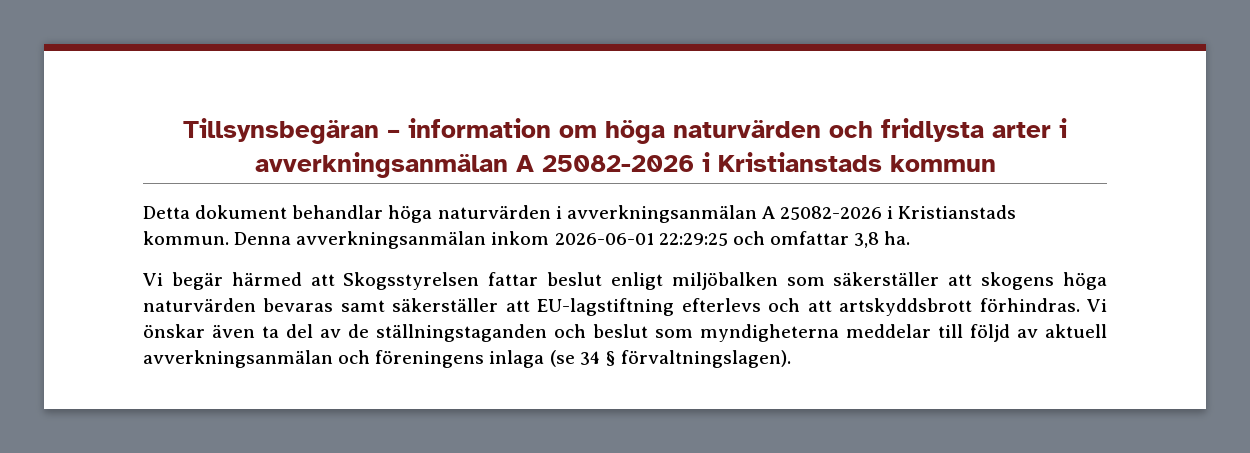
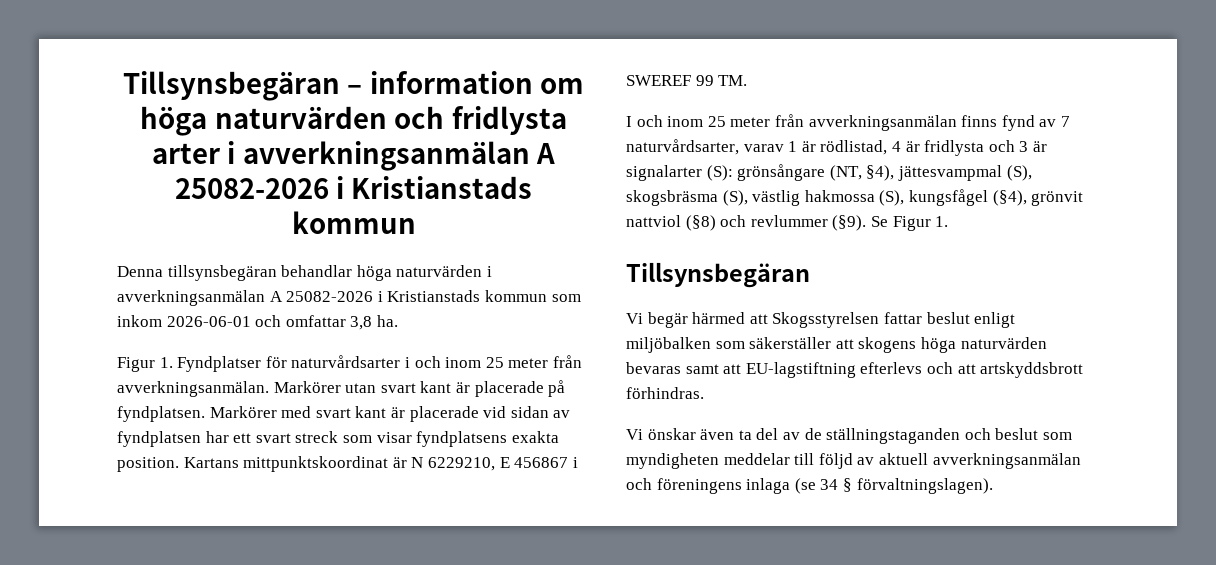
- Detta dokument behandlar höga naturvärden i avverkningsanmälan A 25082-2026 i Kristianstads kommun. Denna avverkningsanmälan inkom 2026-06-01 22:29:25 och omfattar 3,8 ha.
+ Denna tillsynsbegäran behandlar höga naturvärden i avverkningsanmälan A 25082-2026 i Kristianstads kommun som inkom 2026-06-01 och omfattar 3,8 ha.
+ Figur 1. Fyndplatser för naturvårdsarter i och inom 25 meter från avverkningsanmälan. Markörer utan svart kant är placerade på fyndplatsen. Markörer med svart kant är placerade vid sidan av fyndplatsen har ett svart streck som visar fyndplatsens exakta position. Kartans mittpunktskoordinat är N 6229210, E 456867 i SWEREF 99 TM.
+ I och inom 25 meter från avverkningsanmälan finns fynd av 7 naturvårdsarter, varav 1 är rödlistad, 4 är fridlysta och 3 är signalarter (S): grönsångare (NT, §4), jättesvampmal (S), skogsbräsma (S), västlig hakmossa (S), kungsfågel (§4), grönvit nattviol (§8) och revlummer (§9). Se Figur 1.
+ Tillsynsbegäran
- Vi begär härmed att Skogsstyrelsen fattar beslut enligt miljöbalken som säkerställer att skogens höga naturvärden bevaras samt säkerställer att EU-lagstiftning efterlevs och att artskyddsbrott förhindras. Vi önskar även ta del av de ställningstaganden och beslut som myndigheterna meddelar till följd av aktuell avverkningsanmälan och föreningens inlaga (se 34 § förvaltningslagen).
+ Vi begär härmed att Skogsstyrelsen fattar beslut enligt miljöbalken som säkerställer att skogens höga naturvärden bevaras samt att EU-lagstiftning efterlevs och att artskyddsbrott förhindras.
+ Vi önskar även ta del av de ställningstaganden och beslut som myndigheten meddelar till följd av aktuell avverkningsanmälan och föreningens inlaga (se 34 § förvaltningslagen).

